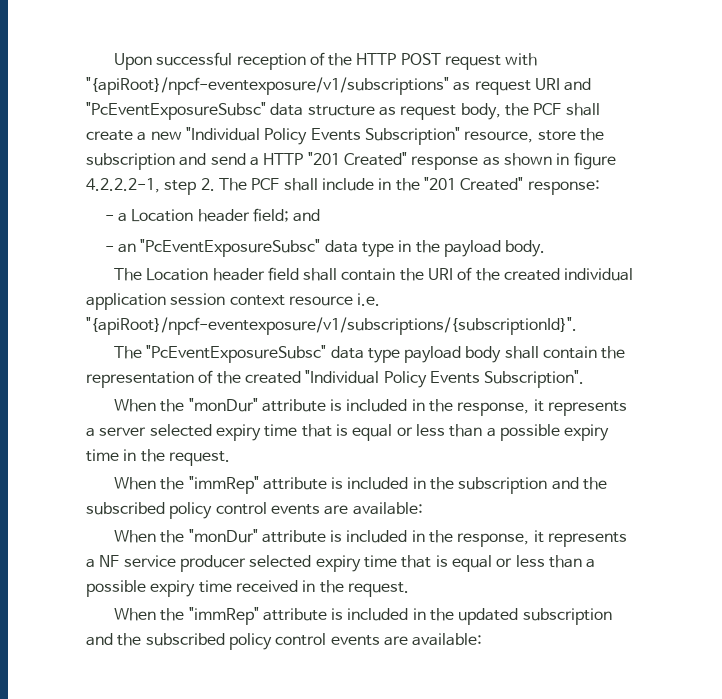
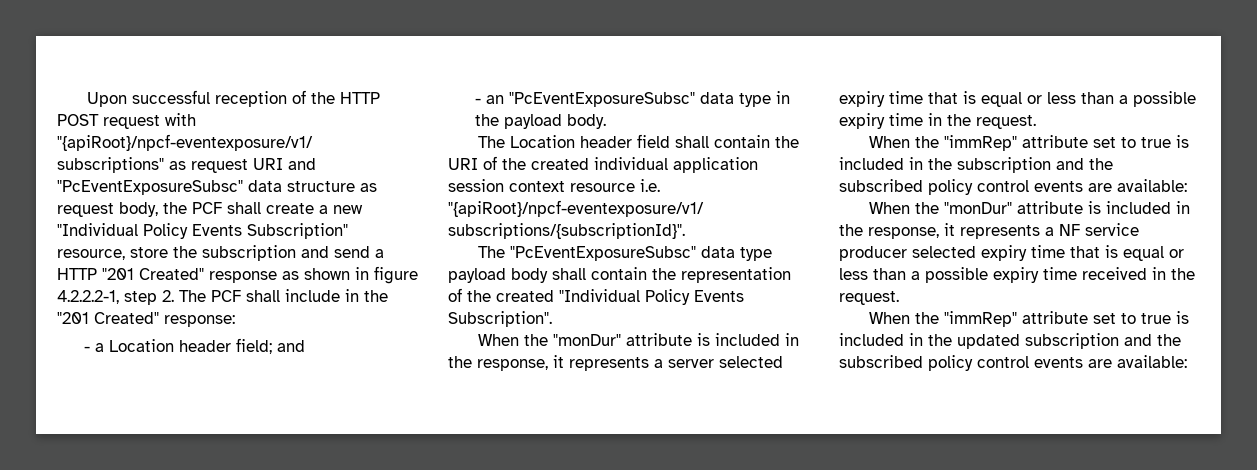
- When the "immRep" attribute is included in the subscription and the subscribed policy control events are available:
+ When the "immRep" attribute set to true is included in the subscription and the subscribed policy control events are available:
- When the "immRep" attribute is included in the updated subscription and the subscribed policy control events are available:
+ When the "immRep" attribute set to true is included in the updated subscription and the subscribed policy control events are available:

